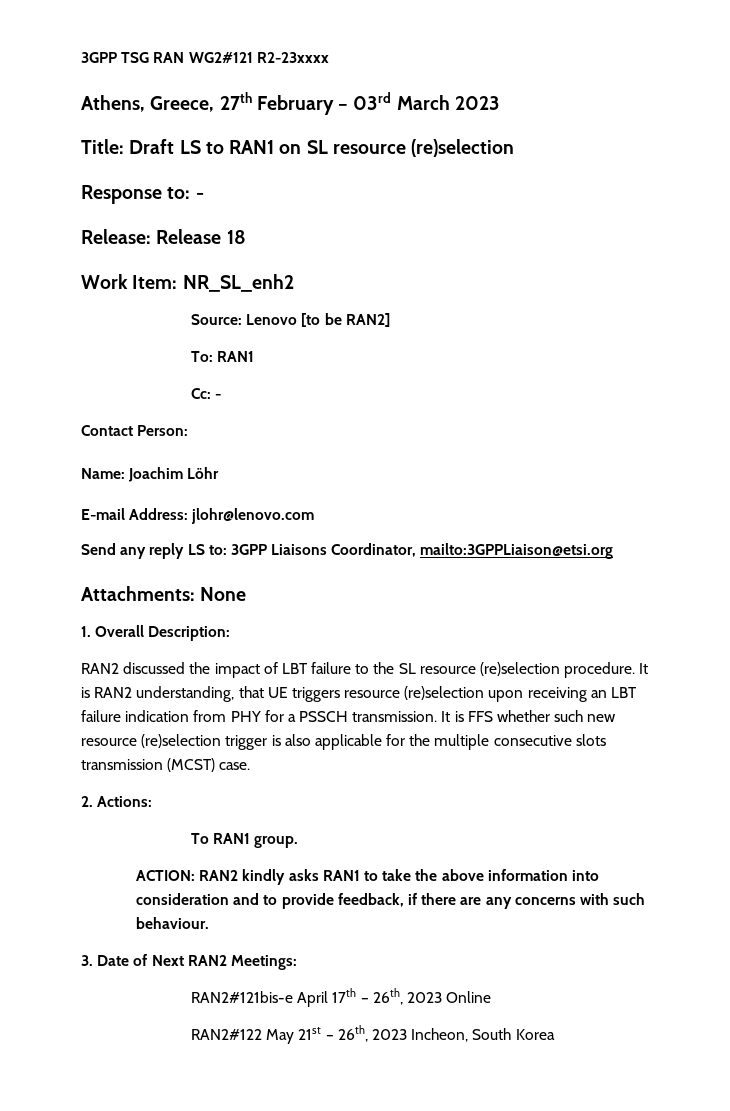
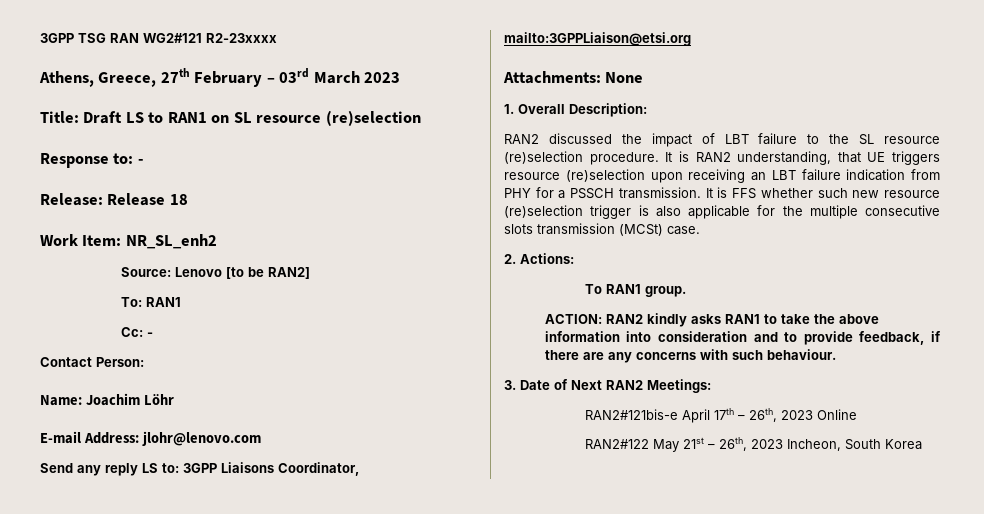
- It is FFS whether such new resource (re)selection trigger is also applicable for the multiple consecutive slots transmission (MCST) case.
+ It is FFS whether such new resource (re)selection trigger is also applicable for the multiple consecutive slots transmission (MCSt) case.

